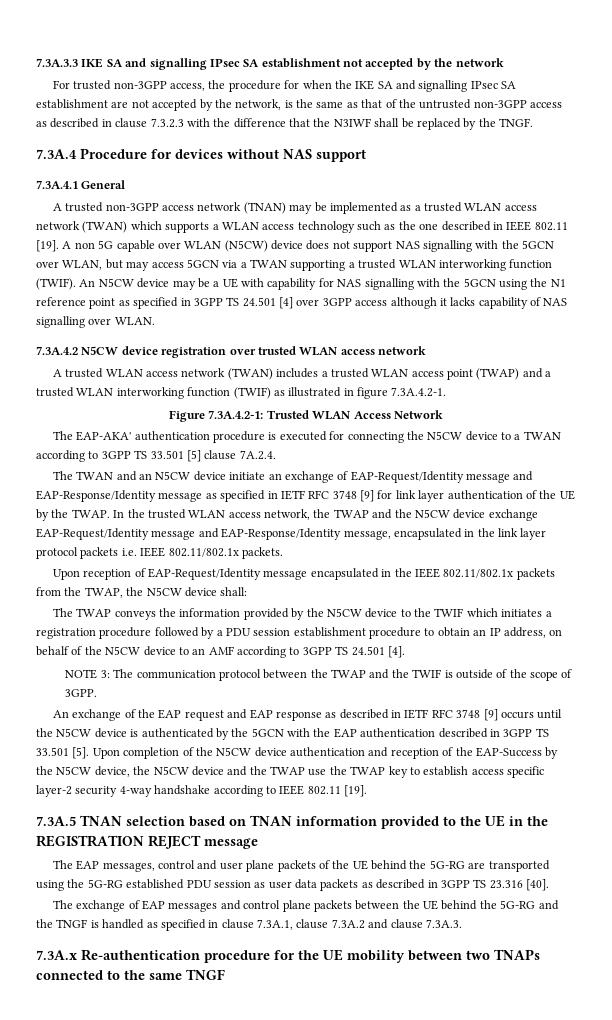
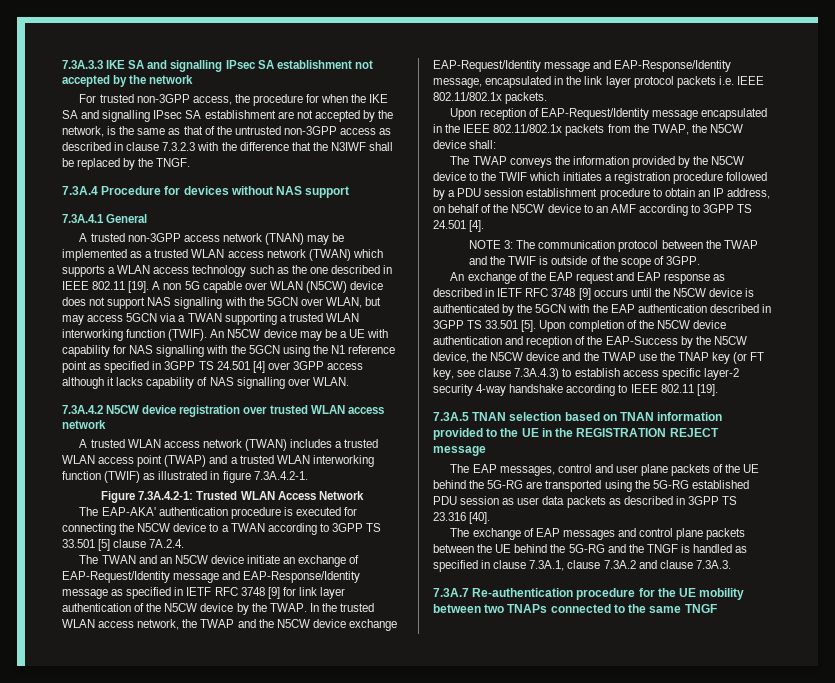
- The TWAN and an N5CW device initiate an exchange of EAP-Request/Identity message and EAP-Response/Identity message as specified in IETF RFC 3748 [9] for link layer authentication of the UE by the TWAP.
+ The TWAN and an N5CW device initiate an exchange of EAP-Request/Identity message and EAP-Response/Identity message as specified in IETF RFC 3748 [9] for link layer authentication of the N5CW device by the TWAP.
- Upon completion of the N5CW device authentication and reception of the EAP-Success by the N5CW device, the N5CW device and the TWAP use the TWAP key to establish access specific layer-2 security 4-way handshake according to IEEE 802.11 [19].
+ Upon completion of the N5CW device authentication and reception of the EAP-Success by the N5CW device, the N5CW device and the TWAP use the TNAP key (or FT key, see clause 7.3A.4.3) to establish access specific layer-2 security 4-way handshake according to IEEE 802.11 [19].
- 7.3A.x Re-authentication procedure for the UE mobility between two TNAPs connected to the same TNGF
+ 7.3A.7 Re-authentication procedure for the UE mobility between two TNAPs connected to the same TNGF

